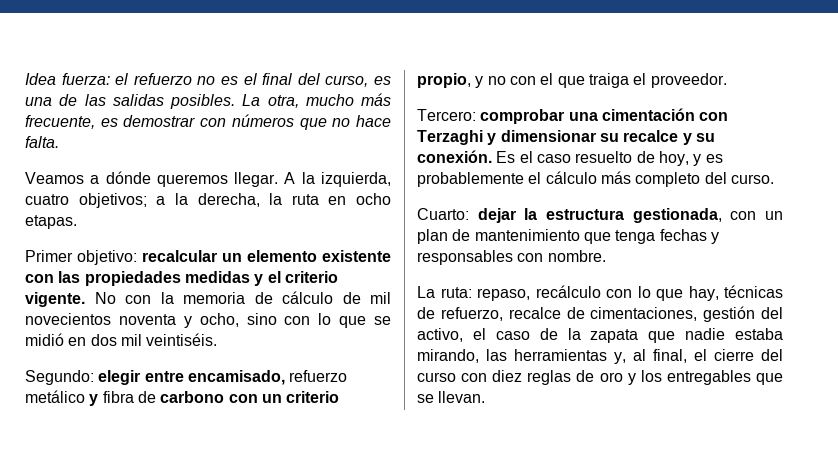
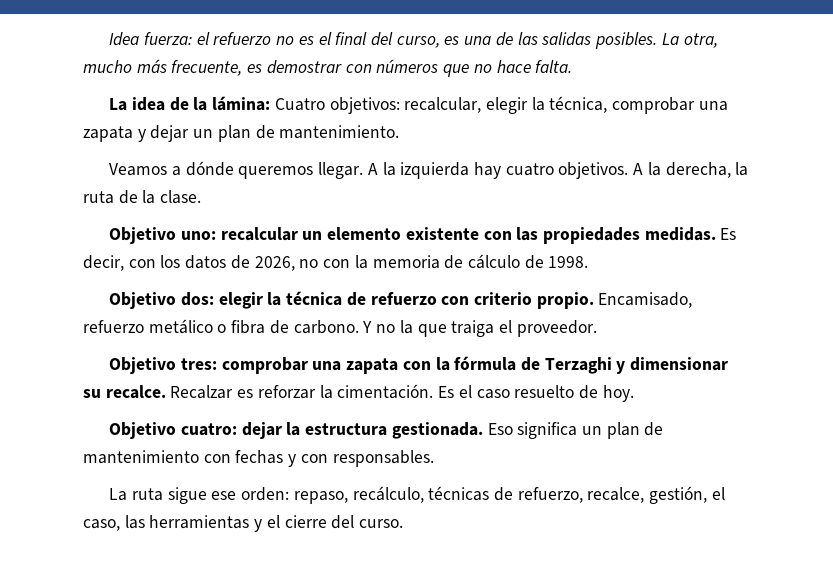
+ La idea de la lámina: Cuatro objetivos: recalcular, elegir la técnica, comprobar una zapata y dejar un plan de mantenimiento.
- A la izquierda, cuatro objetivos; a la derecha, la ruta en ocho etapas.
- Primer objetivo: recalcular un elemento existente con las propiedades medidas y el criterio vigente. No con la memoria de cálculo de mil novecientos noventa y ocho, sino con lo que se midió en dos mil veintiséis.
- Segundo: elegir entre encamisado, refuerzo metálico y fibra de carbono con un criterio propio, y no con el que traiga el proveedor.
- Tercero: comprobar una cimentación con Terzaghi y dimensionar su recalce y su conexión.
+ A la izquierda hay cuatro objetivos. A la derecha, la ruta de la clase.
+ Objetivo uno: recalcular un elemento existente con las propiedades medidas. Es decir, con los datos de 2026, no con la memoria de cálculo de 1998.
+ Objetivo dos: elegir la técnica de refuerzo con criterio propio. Encamisado, refuerzo metálico o fibra de carbono. Y no la que traiga el proveedor.
+ Objetivo tres: comprobar una zapata con la fórmula de Terzaghi y dimensionar su recalce. Recalzar es reforzar la cimentación.
- Es el caso resuelto de hoy, y es probablemente el cálculo más completo del curso.
- Cuarto: dejar la estructura gestionada, con un plan de mantenimiento que tenga fechas y responsables con nombre.
- La ruta: repaso, recálculo con lo que hay, técnicas de refuerzo, recalce de cimentaciones, gestión del activo, el caso de la zapata que nadie estaba mirando, las herramientas y, al final, el cierre del curso con diez reglas de oro y los entregables que se llevan.
+ Es el caso resuelto de hoy.
+ Objetivo cuatro: dejar la estructura gestionada. Eso significa un plan de mantenimiento con fechas y con responsables.
+ La ruta sigue ese orden: repaso, recálculo, técnicas de refuerzo, recalce, gestión, el caso, las herramientas y el cierre del curso.

